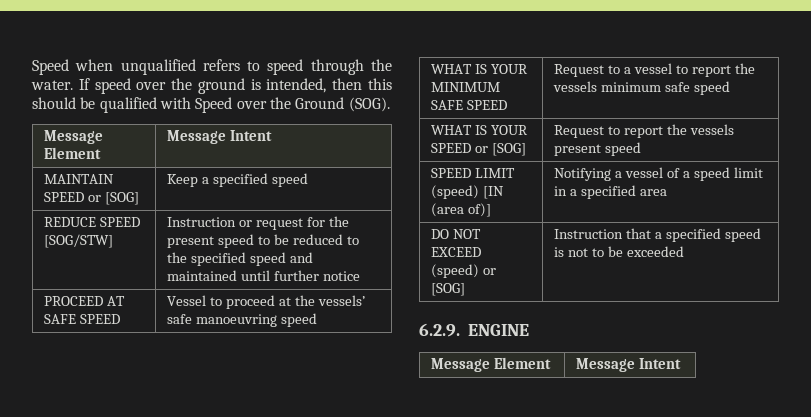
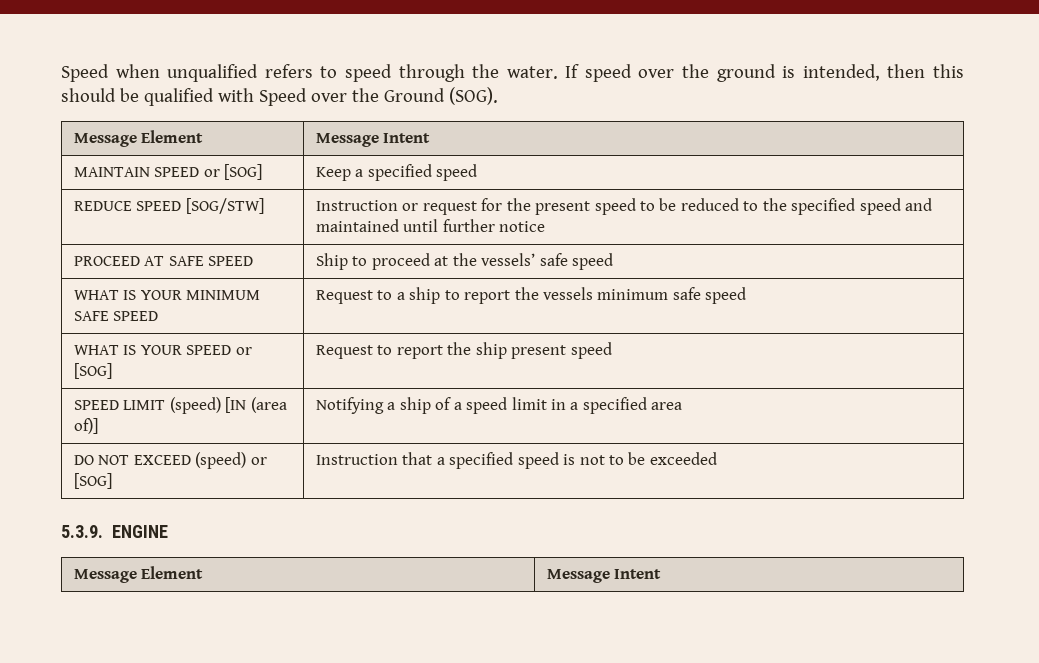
- PROCEED AT SAFE SPEED | Vessel to proceed at the vessels’ safe manoeuvring speed
+ PROCEED AT SAFE SPEED | Ship to proceed at the vessels’ safe speed
- WHAT IS YOUR MINIMUM SAFE SPEED | Request to a vessel to report the vessels minimum safe speed
+ WHAT IS YOUR MINIMUM SAFE SPEED | Request to a ship to report the vessels minimum safe speed
- WHAT IS YOUR SPEED or [SOG] | Request to report the vessels present speed
+ WHAT IS YOUR SPEED or [SOG] | Request to report the ship present speed
- SPEED LIMIT (speed) [IN (area of)] | Notifying a vessel of a speed limit in a specified area
+ SPEED LIMIT (speed) [IN (area of)] | Notifying a ship of a speed limit in a specified area
- 6.2.9. ENGINE
+ 5.3.9. ENGINE

